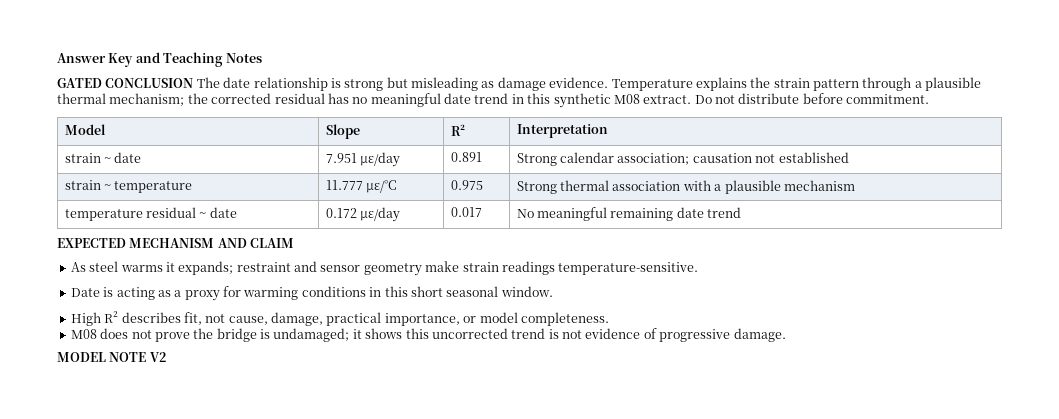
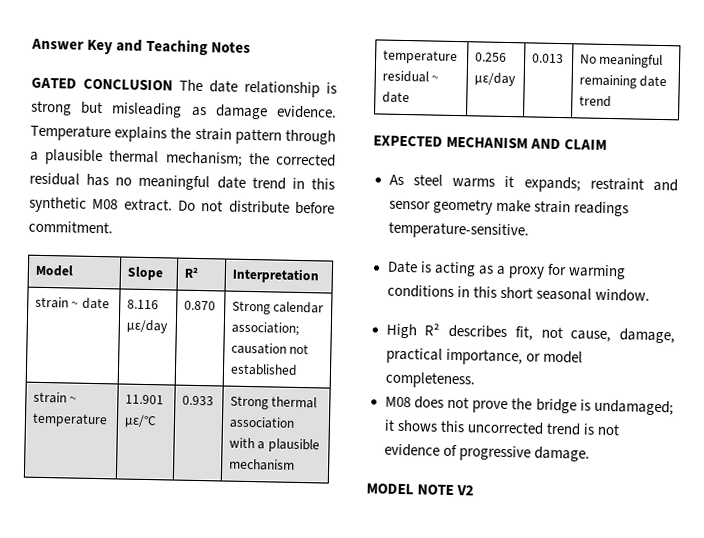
- strain ~ date | 7.951 µε/day | 0.891 | Strong calendar association; causation not established
+ strain ~ date | 8.116 µε/day | 0.870 | Strong calendar association; causation not established
- strain ~ temperature | 11.777 µε/°C | 0.975 | Strong thermal association with a plausible mechanism
+ strain ~ temperature | 11.901 µε/°C | 0.933 | Strong thermal association with a plausible mechanism
- temperature residual ~ date | 0.172 µε/day | 0.017 | No meaningful remaining date trend
+ temperature residual ~ date | 0.256 µε/day | 0.013 | No meaningful remaining date trend

